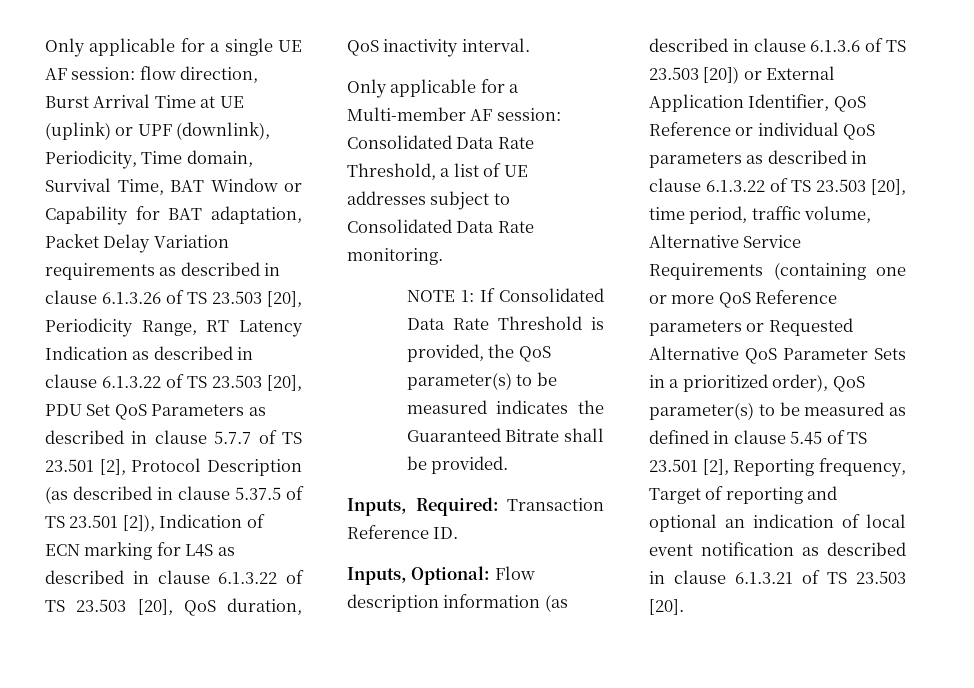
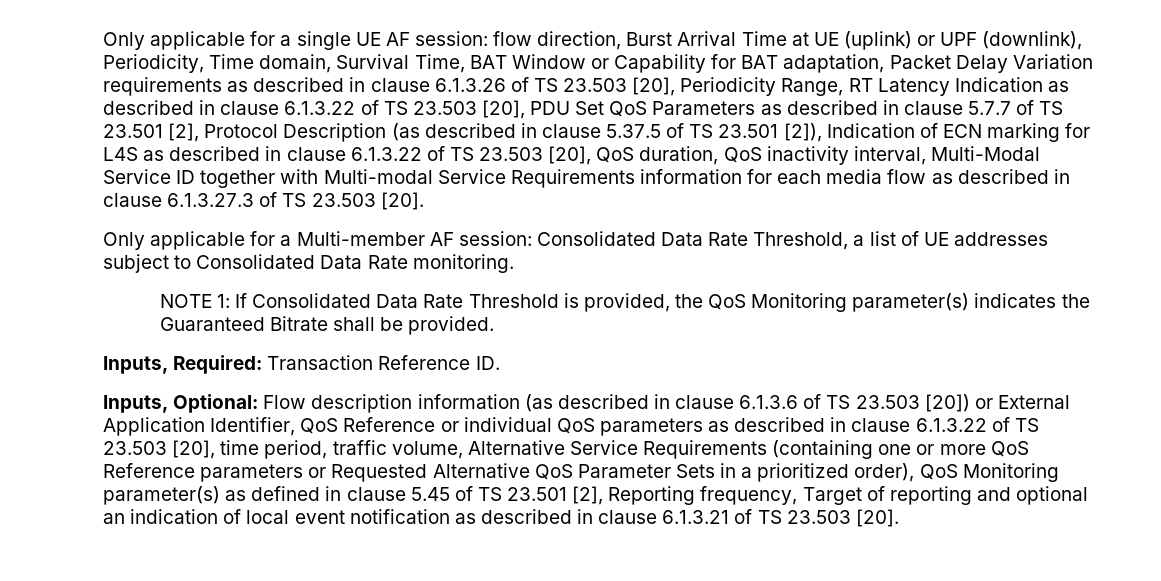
- flow direction, Burst Arrival Time at UE (uplink) or UPF (downlink), Periodicity, Time domain, Survival Time, BAT Window or Capability for BAT adaptation, Packet Delay Variation requirements as described in clause 6.1.3.26 of TS 23.503 [20], Periodicity Range, RT Latency Indication as described in clause 6.1.3.22 of TS 23.503 [20], PDU Set QoS Parameters as described in clause 5.7.7 of TS 23.501 [2], Protocol Description (as described in clause 5.37.5 of TS 23.501 [2]), Indication of ECN marking for L4S as described in clause 6.1.3.22 of TS 23.503 [20], QoS duration, QoS inactivity interval.
+ flow direction, Burst Arrival Time at UE (uplink) or UPF (downlink), Periodicity, Time domain, Survival Time, BAT Window or Capability for BAT adaptation, Packet Delay Variation requirements as described in clause 6.1.3.26 of TS 23.503 [20], Periodicity Range, RT Latency Indication as described in clause 6.1.3.22 of TS 23.503 [20], PDU Set QoS Parameters as described in clause 5.7.7 of TS 23.501 [2], Protocol Description (as described in clause 5.37.5 of TS 23.501 [2]), Indication of ECN marking for L4S as described in clause 6.1.3.22 of TS 23.503 [20], QoS duration, QoS inactivity interval, Multi-Modal Service ID together with Multi-modal Service Requirements information for each media flow as described in clause 6.1.3.27.3 of TS 23.503 [20].
- NOTE 1: If Consolidated Data Rate Threshold is provided, the QoS parameter(s) to be measured indicates the Guaranteed Bitrate shall be provided.
+ NOTE 1: If Consolidated Data Rate Threshold is provided, the QoS Monitoring parameter(s) indicates the Guaranteed Bitrate shall be provided.
- Flow description information (as described in clause 6.1.3.6 of TS 23.503 [20]) or External Application Identifier, QoS Reference or individual QoS parameters as described in clause 6.1.3.22 of TS 23.503 [20], time period, traffic volume, Alternative Service Requirements (containing one or more QoS Reference parameters or Requested Alternative QoS Parameter Sets in a prioritized order), QoS parameter(s) to be measured as defined in clause 5.45 of TS 23.501 [2], Reporting frequency, Target of reporting and optional an indication of local event notification as described in clause 6.1.3.21 of TS 23.503 [20].
+ Flow description information (as described in clause 6.1.3.6 of TS 23.503 [20]) or External Application Identifier, QoS Reference or individual QoS parameters as described in clause 6.1.3.22 of TS 23.503 [20], time period, traffic volume, Alternative Service Requirements (containing one or more QoS Reference parameters or Requested Alternative QoS Parameter Sets in a prioritized order), QoS Monitoring parameter(s) as defined in clause 5.45 of TS 23.501 [2], Reporting frequency, Target of reporting and optional an indication of local event notification as described in clause 6.1.3.21 of TS 23.503 [20].

